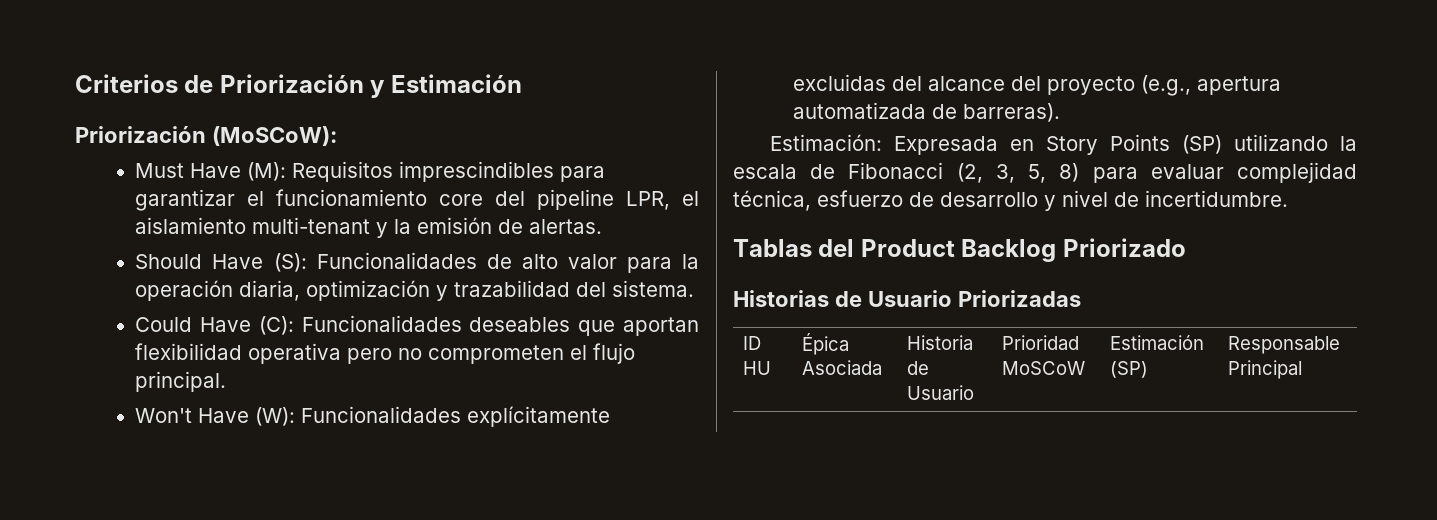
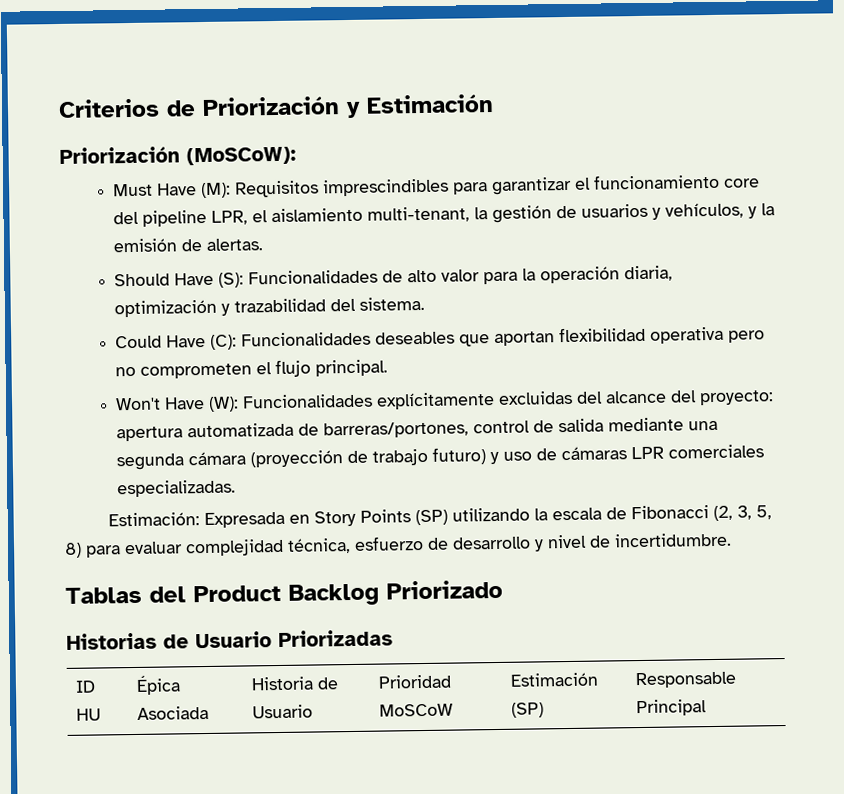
- Must Have (M): Requisitos imprescindibles para garantizar el funcionamiento core del pipeline LPR, el aislamiento multi-tenant y la emisión de alertas.
+ Must Have (M): Requisitos imprescindibles para garantizar el funcionamiento core del pipeline LPR, el aislamiento multi-tenant, la gestión de usuarios y vehículos, y la emisión de alertas.
- Won't Have (W): Funcionalidades explícitamente excluidas del alcance del proyecto (e.g., apertura automatizada de barreras).
+ Won't Have (W): Funcionalidades explícitamente excluidas del alcance del proyecto: apertura automatizada de barreras/portones, control de salida mediante una segunda cámara (proyección de trabajo futuro) y uso de cámaras LPR comerciales especializadas.

